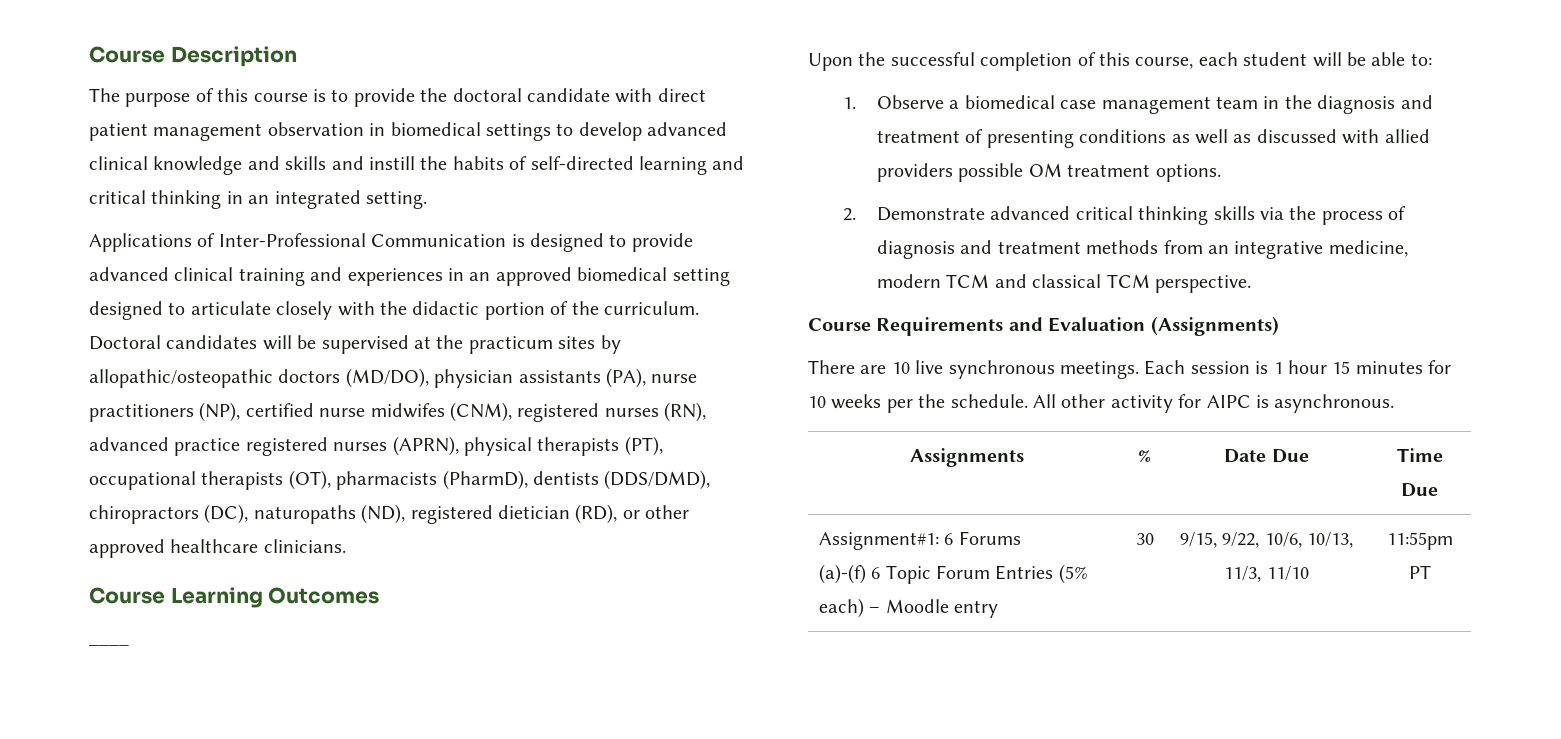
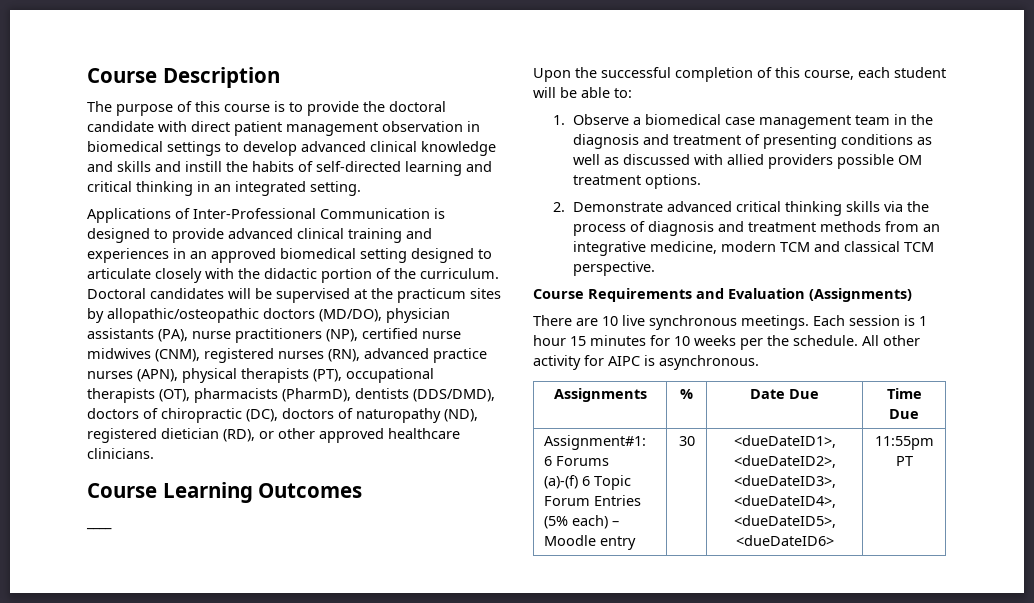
- Doctoral candidates will be supervised at the practicum sites by allopathic/osteopathic doctors (MD/DO), physician assistants (PA), nurse practitioners (NP), certified nurse midwifes (CNM), registered nurses (RN), advanced practice registered nurses (APRN), physical therapists (PT), occupational therapists (OT), pharmacists (PharmD), dentists (DDS/DMD), chiropractors (DC), naturopaths (ND), registered dietician (RD), or other approved healthcare clinicians.
+ Doctoral candidates will be supervised at the practicum sites by allopathic/osteopathic doctors (MD/DO), physician assistants (PA), nurse practitioners (NP), certified nurse midwives (CNM), registered nurses (RN), advanced practice nurses (APN), physical therapists (PT), occupational therapists (OT), pharmacists (PharmD), dentists (DDS/DMD), doctors of chiropractic (DC), doctors of naturopathy (ND), registered dietician (RD), or other approved healthcare clinicians.
  Assignment#1: 6 Forums
- (a)-(f) 6 Topic Forum Entries (5% each) – Moodle entry | 30 | 9/15, 9/22, 10/6, 10/13, 11/3, 11/10 | 11:55pm PT
+ (a)-(f) 6 Topic Forum Entries (5% each) – Moodle entry | 30 | <dueDateID1>, <dueDateID2>, <dueDateID3>, <dueDateID4>, <dueDateID5>, <dueDateID6> | 11:55pm PT

